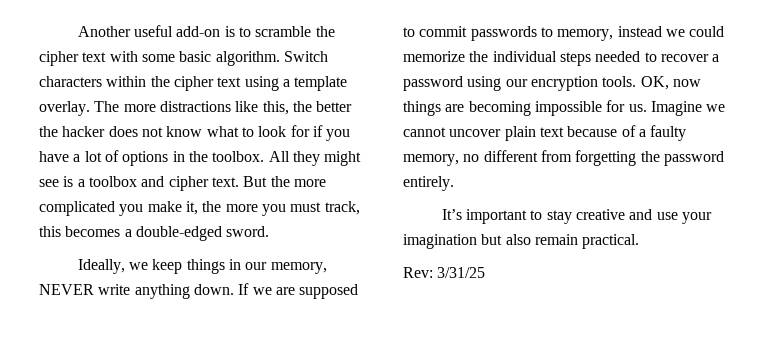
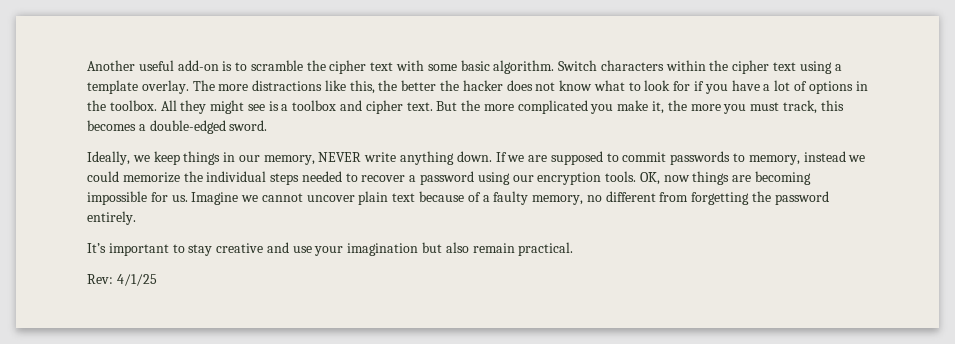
- Rev: 3/31/25
+ Rev: 4/1/25

